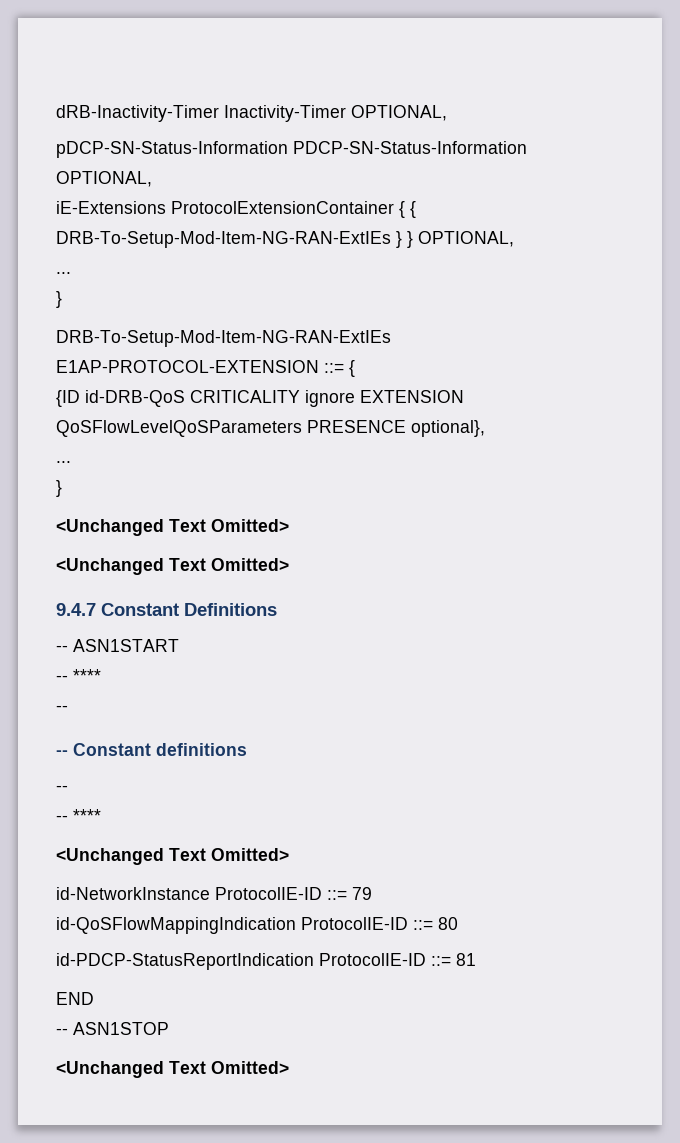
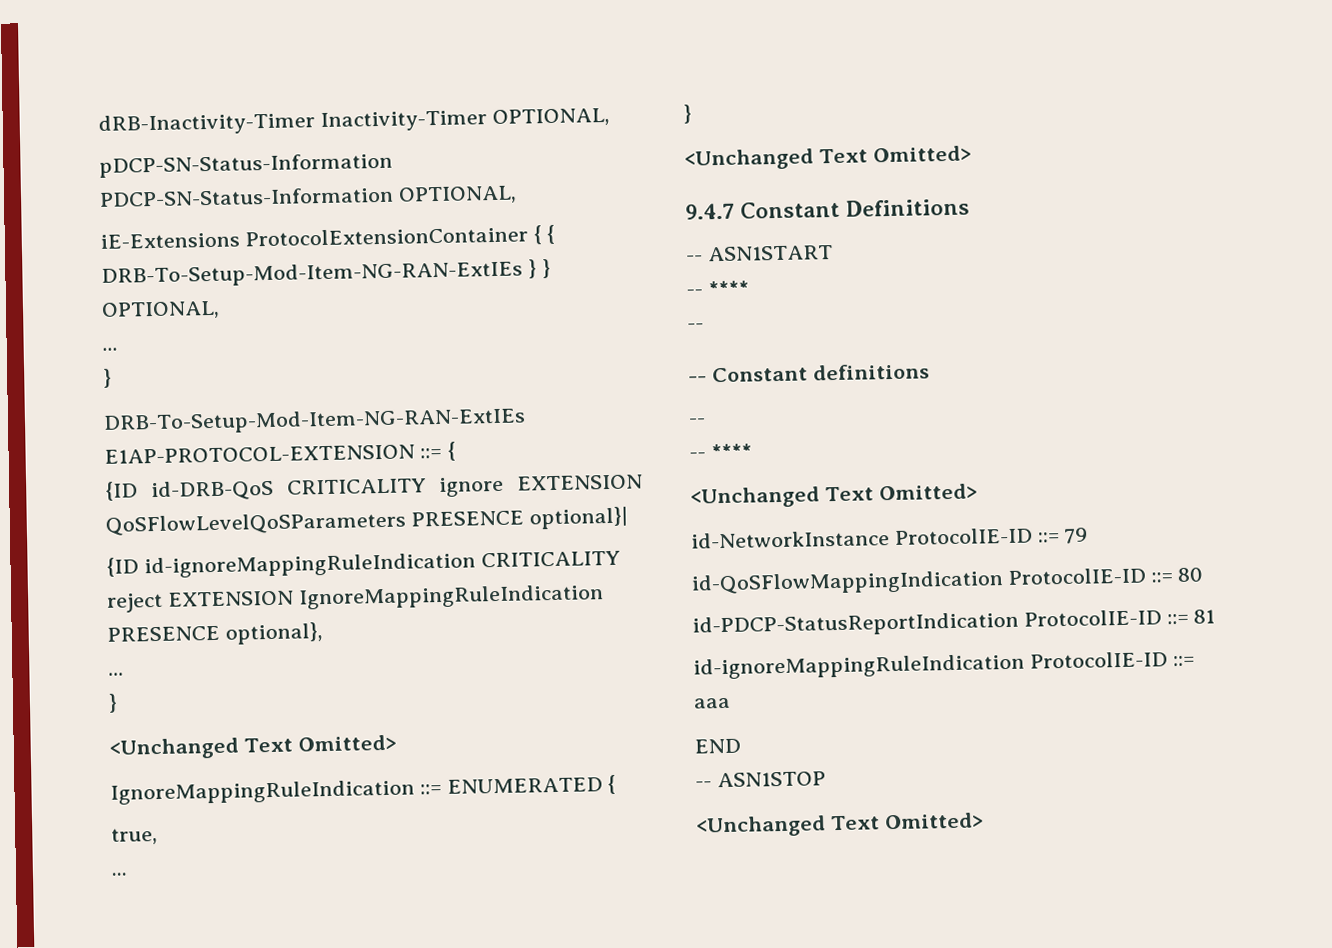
- {ID id-DRB-QoS CRITICALITY ignore EXTENSION QoSFlowLevelQoSParameters PRESENCE optional},
+ {ID id-DRB-QoS CRITICALITY ignore EXTENSION QoSFlowLevelQoSParameters PRESENCE optional}|
+ {ID id-ignoreMappingRuleIndication CRITICALITY reject EXTENSION IgnoreMappingRuleIndication PRESENCE optional},
+ IgnoreMappingRuleIndication ::= ENUMERATED {
+ true,
+ ...
+ }
+ id-ignoreMappingRuleIndication ProtocolIE-ID ::= aaa

